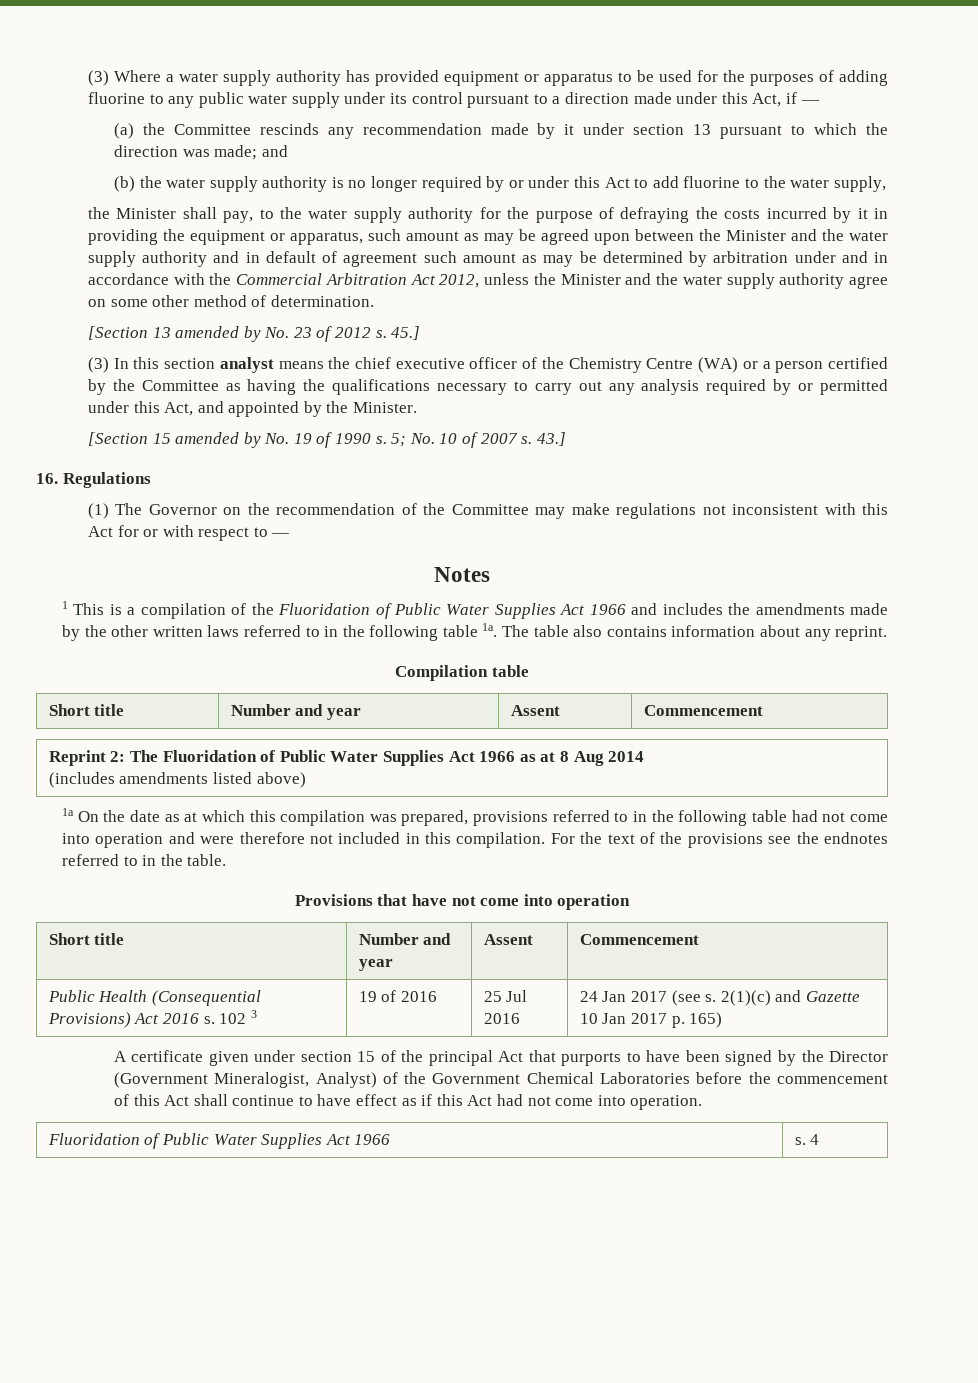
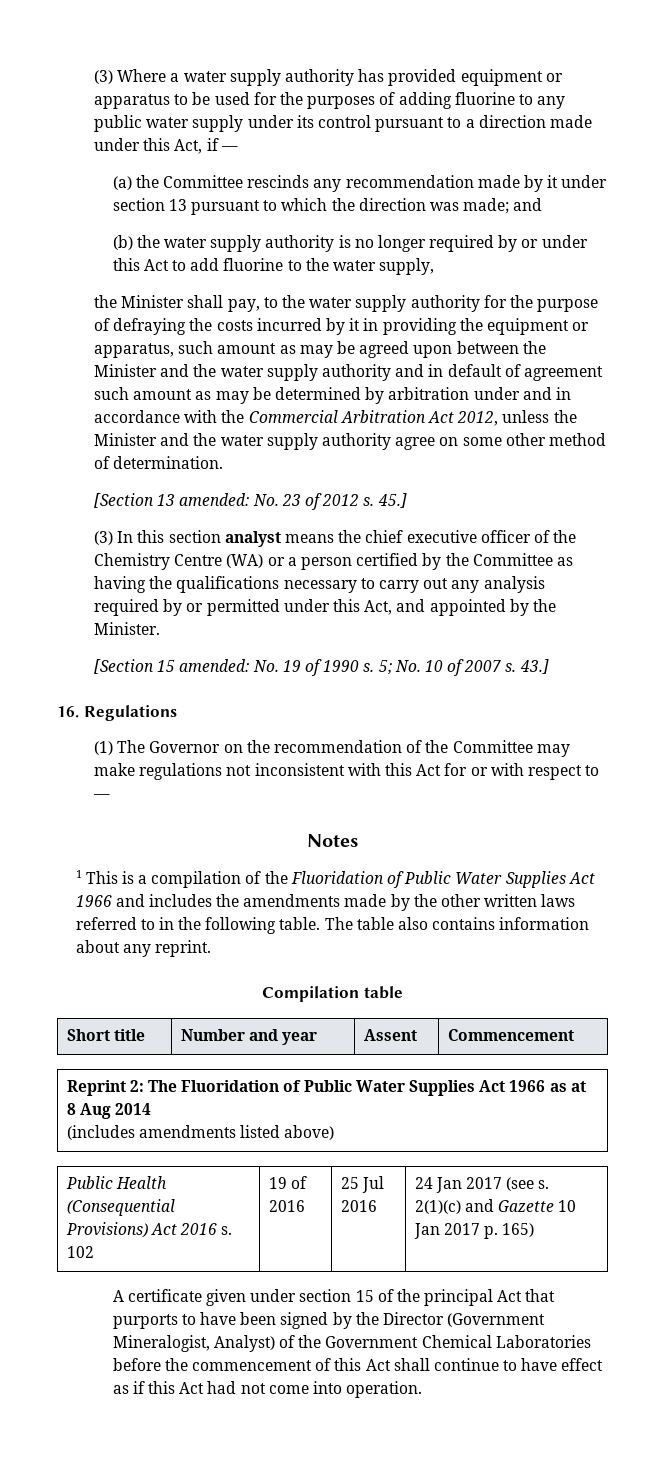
- [Section 13 amended by No. 23 of 2012 s.
+ [Section 13 amended: No. 23 of 2012 s.
- [Section 15 amended by No. 19 of 1990 s.
+ [Section 15 amended: No. 19 of 1990 s.
- 1 This is a compilation of the Fluoridation of Public Water Supplies Act 1966 and includes the amendments made by the other written laws referred to in the following table 1a.
+ 1 This is a compilation of the Fluoridation of Public Water Supplies Act 1966 and includes the amendments made by the other written laws referred to in the following table.
- 1a On the date as at which this compilation was prepared, provisions referred to in the following table had not come into operation and were therefore not included in this compilation. For the text of the provisions see the endnotes referred to in the table.
- Provisions that have not come into operation
- Short title | Number and year | Assent | Commencement
- Public Health (Consequential Provisions) Act 2016 s. 102 3 | 19 of 2016 | 25 Jul 2016 | 24 Jan 2017 (see s. 2(1)(c) and Gazette 10 Jan 2017 p. 165)
+ Public Health (Consequential Provisions) Act 2016 s. 102 | 19 of 2016 | 25 Jul 2016 | 24 Jan 2017 (see s. 2(1)(c) and Gazette 10 Jan 2017 p. 165)
- Fluoridation of Public Water Supplies Act 1966 | s. 4

